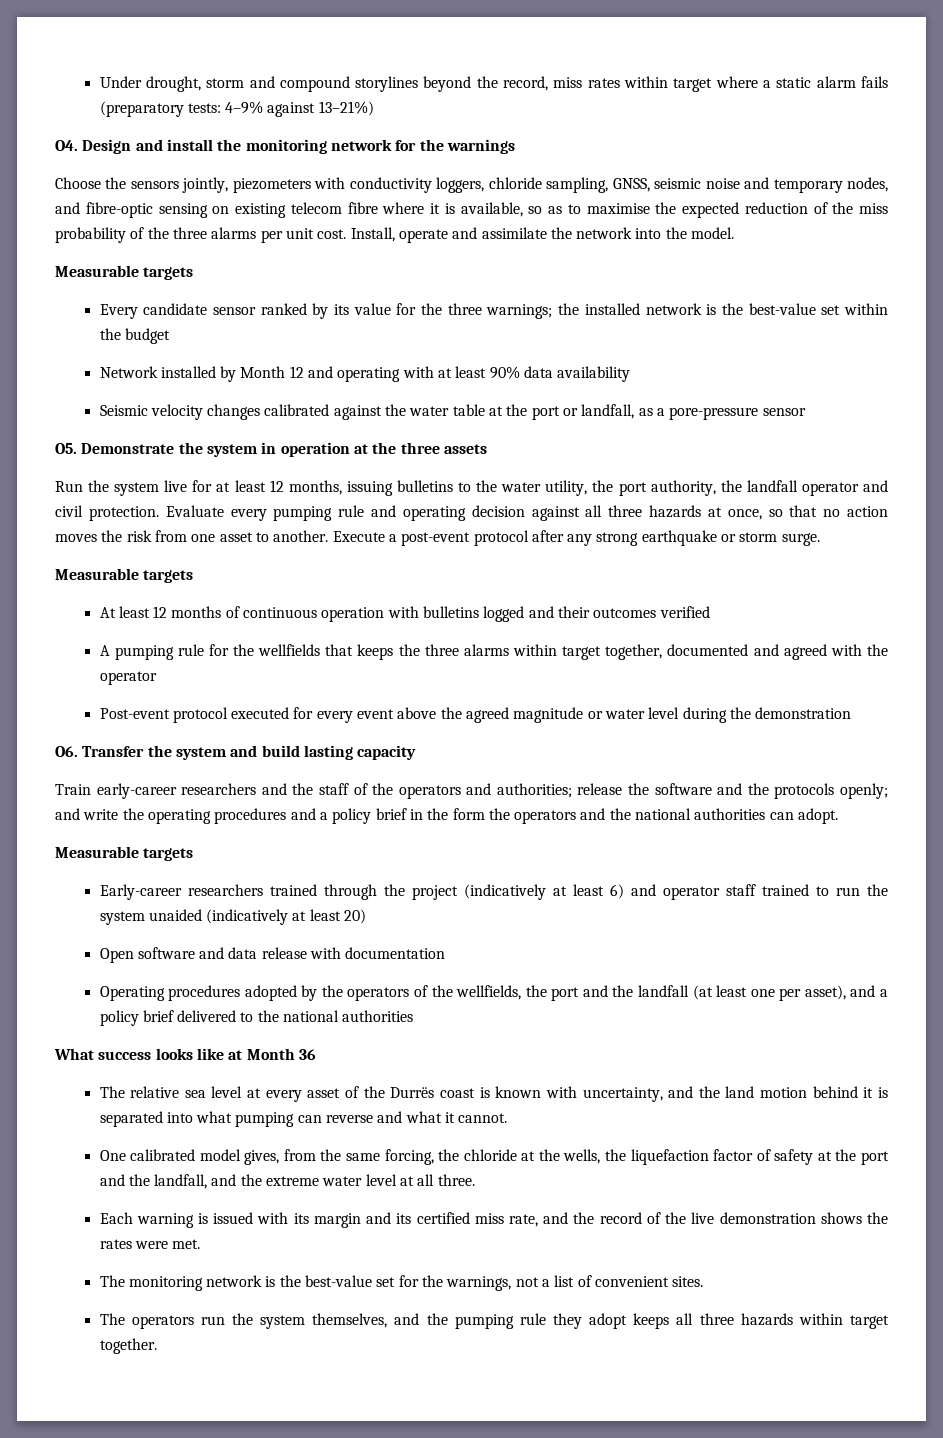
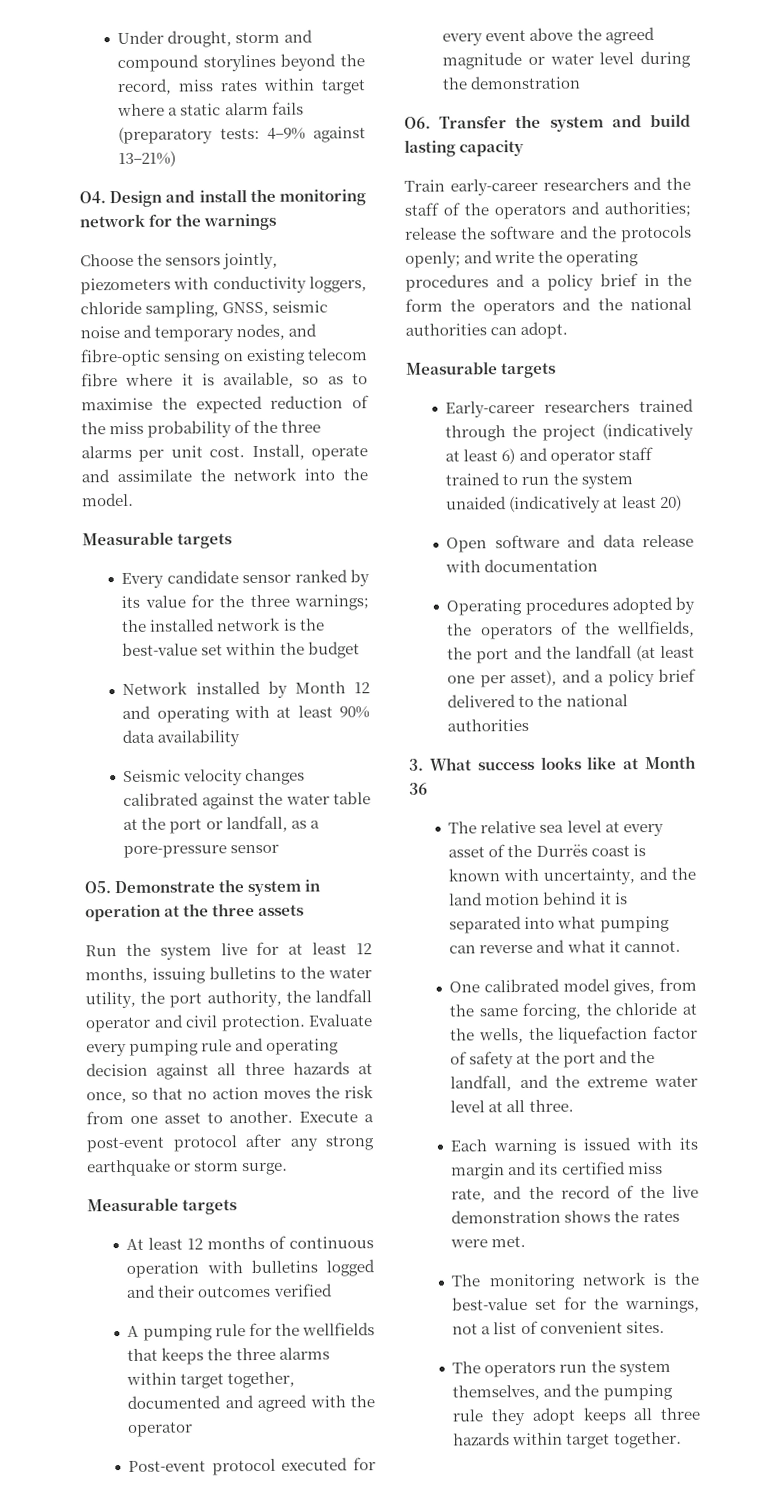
- What success looks like at Month 36
+ 3. What success looks like at Month 36

